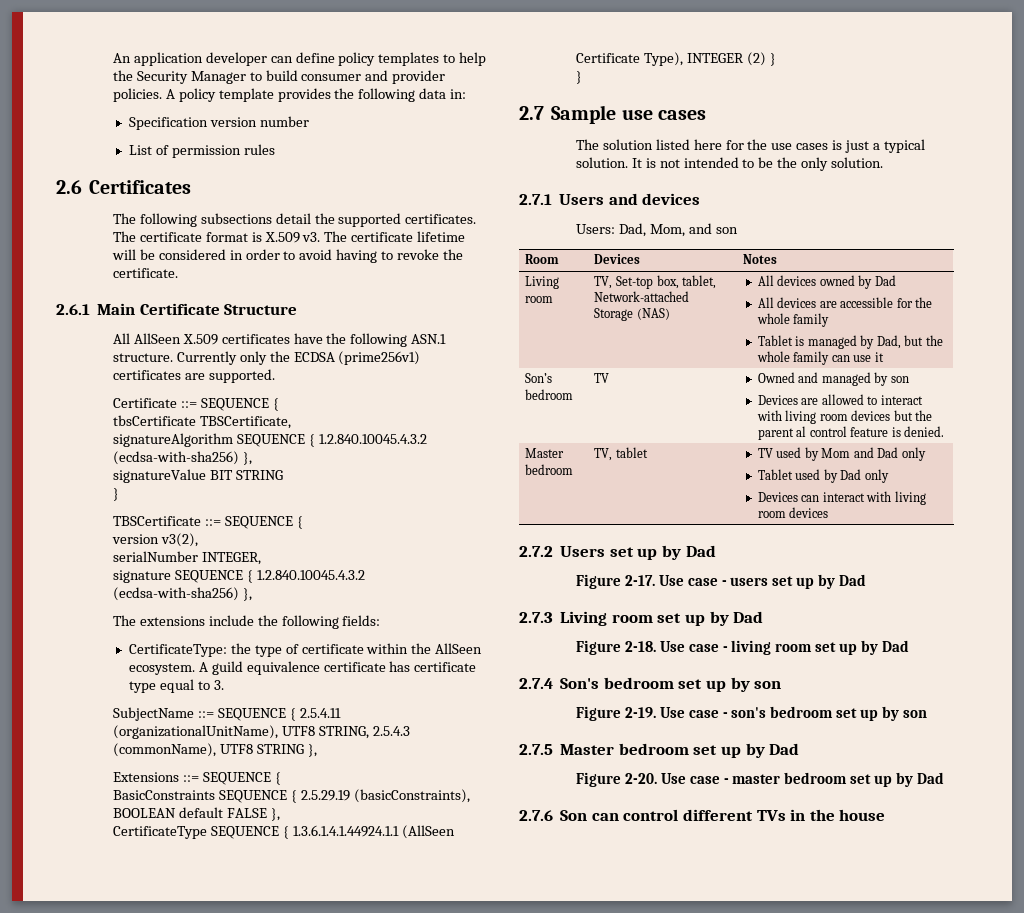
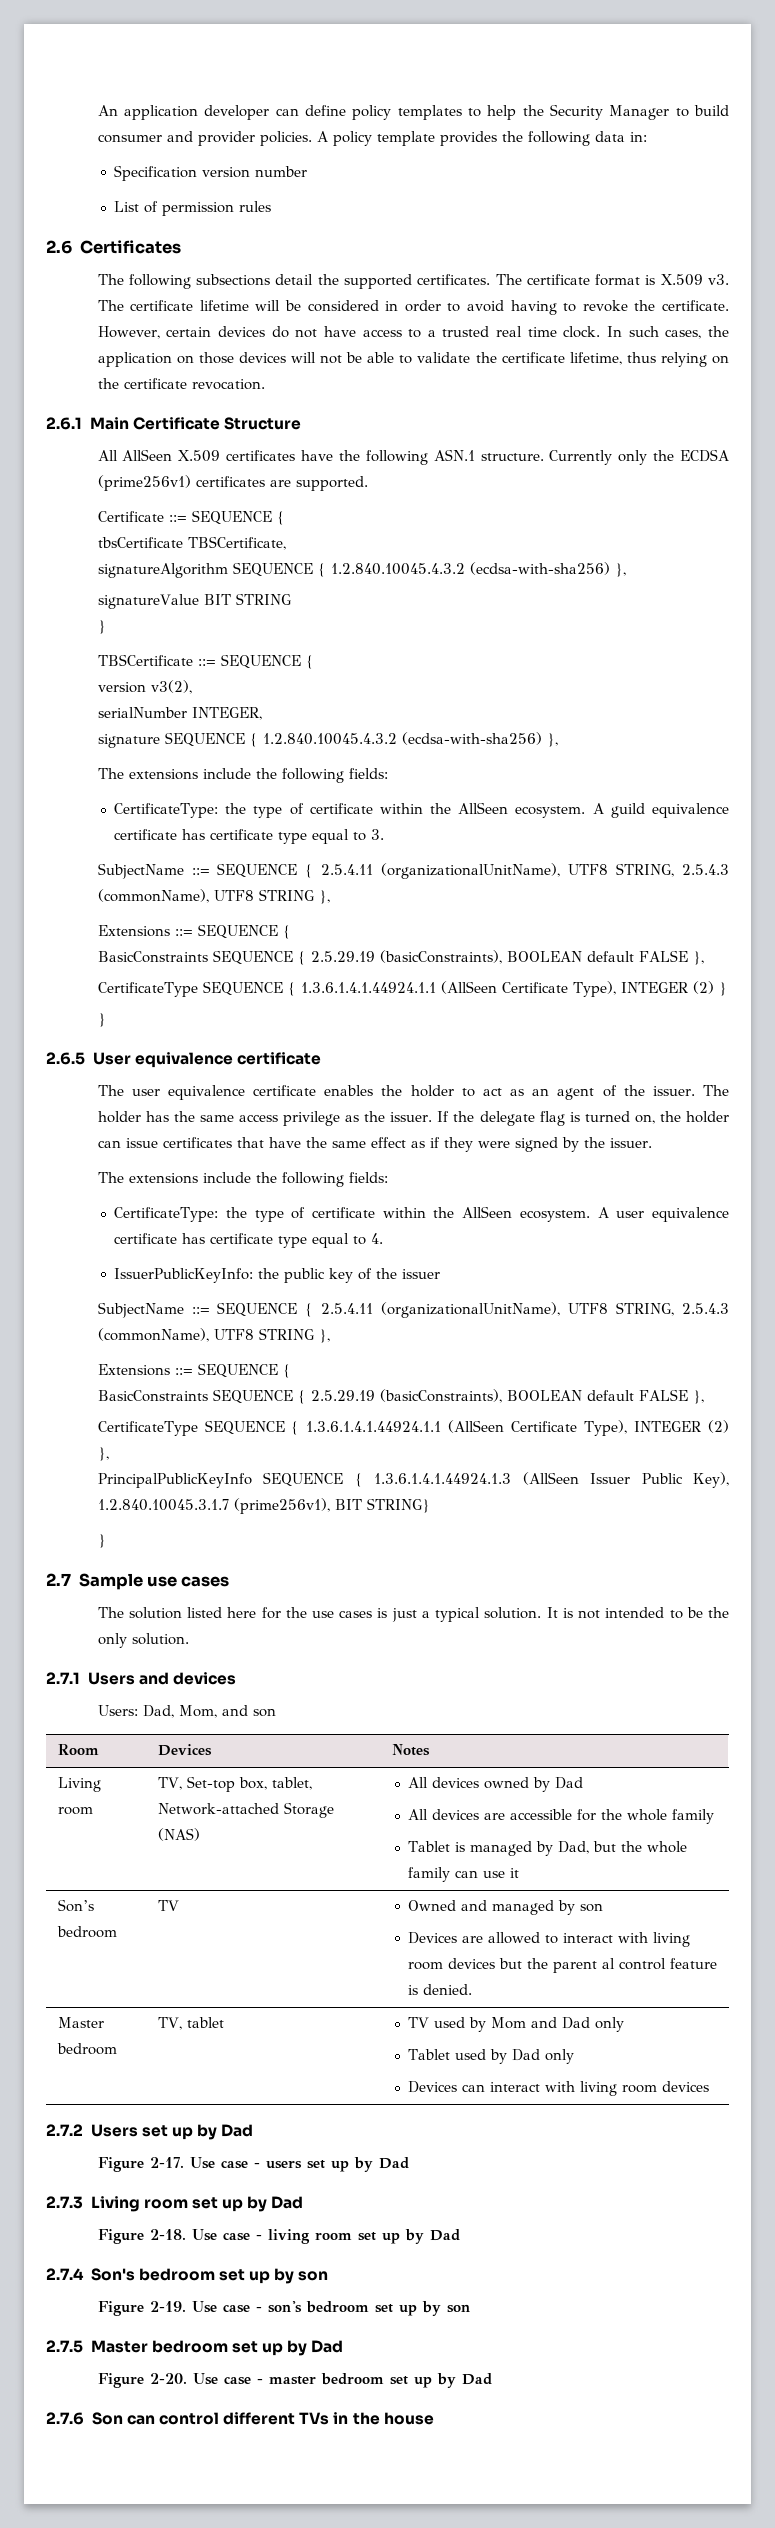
+ However, certain devices do not have access to a trusted real time clock. In such cases, the application on those devices will not be able to validate the certificate lifetime, thus relying on the certificate revocation.
+ 2.6.5 User equivalence certificate
+ The user equivalence certificate enables the holder to act as an agent of the issuer. The holder has the same access privilege as the issuer. If the delegate flag is turned on, the holder can issue certificates that have the same effect as if they were signed by the issuer.
+ The extensions include the following fields:
+ CertificateType: the type of certificate within the AllSeen ecosystem. A user equivalence certificate has certificate type equal to 4.
+ IssuerPublicKeyInfo: the public key of the issuer
+ SubjectName ::= SEQUENCE { 2.5.4.11 (organizationalUnitName), UTF8 STRING, 2.5.4.3 (commonName), UTF8 STRING },
+ Extensions ::= SEQUENCE {
+ BasicConstraints SEQUENCE { 2.5.29.19 (basicConstraints), BOOLEAN default FALSE },
+ CertificateType SEQUENCE { 1.3.6.1.4.1.44924.1.1 (AllSeen Certificate Type), INTEGER (2) },
+ PrincipalPublicKeyInfo SEQUENCE { 1.3.6.1.4.1.44924.1.3 (AllSeen Issuer Public Key), 1.2.840.10045.3.1.7 (prime256v1), BIT STRING}
+ }

